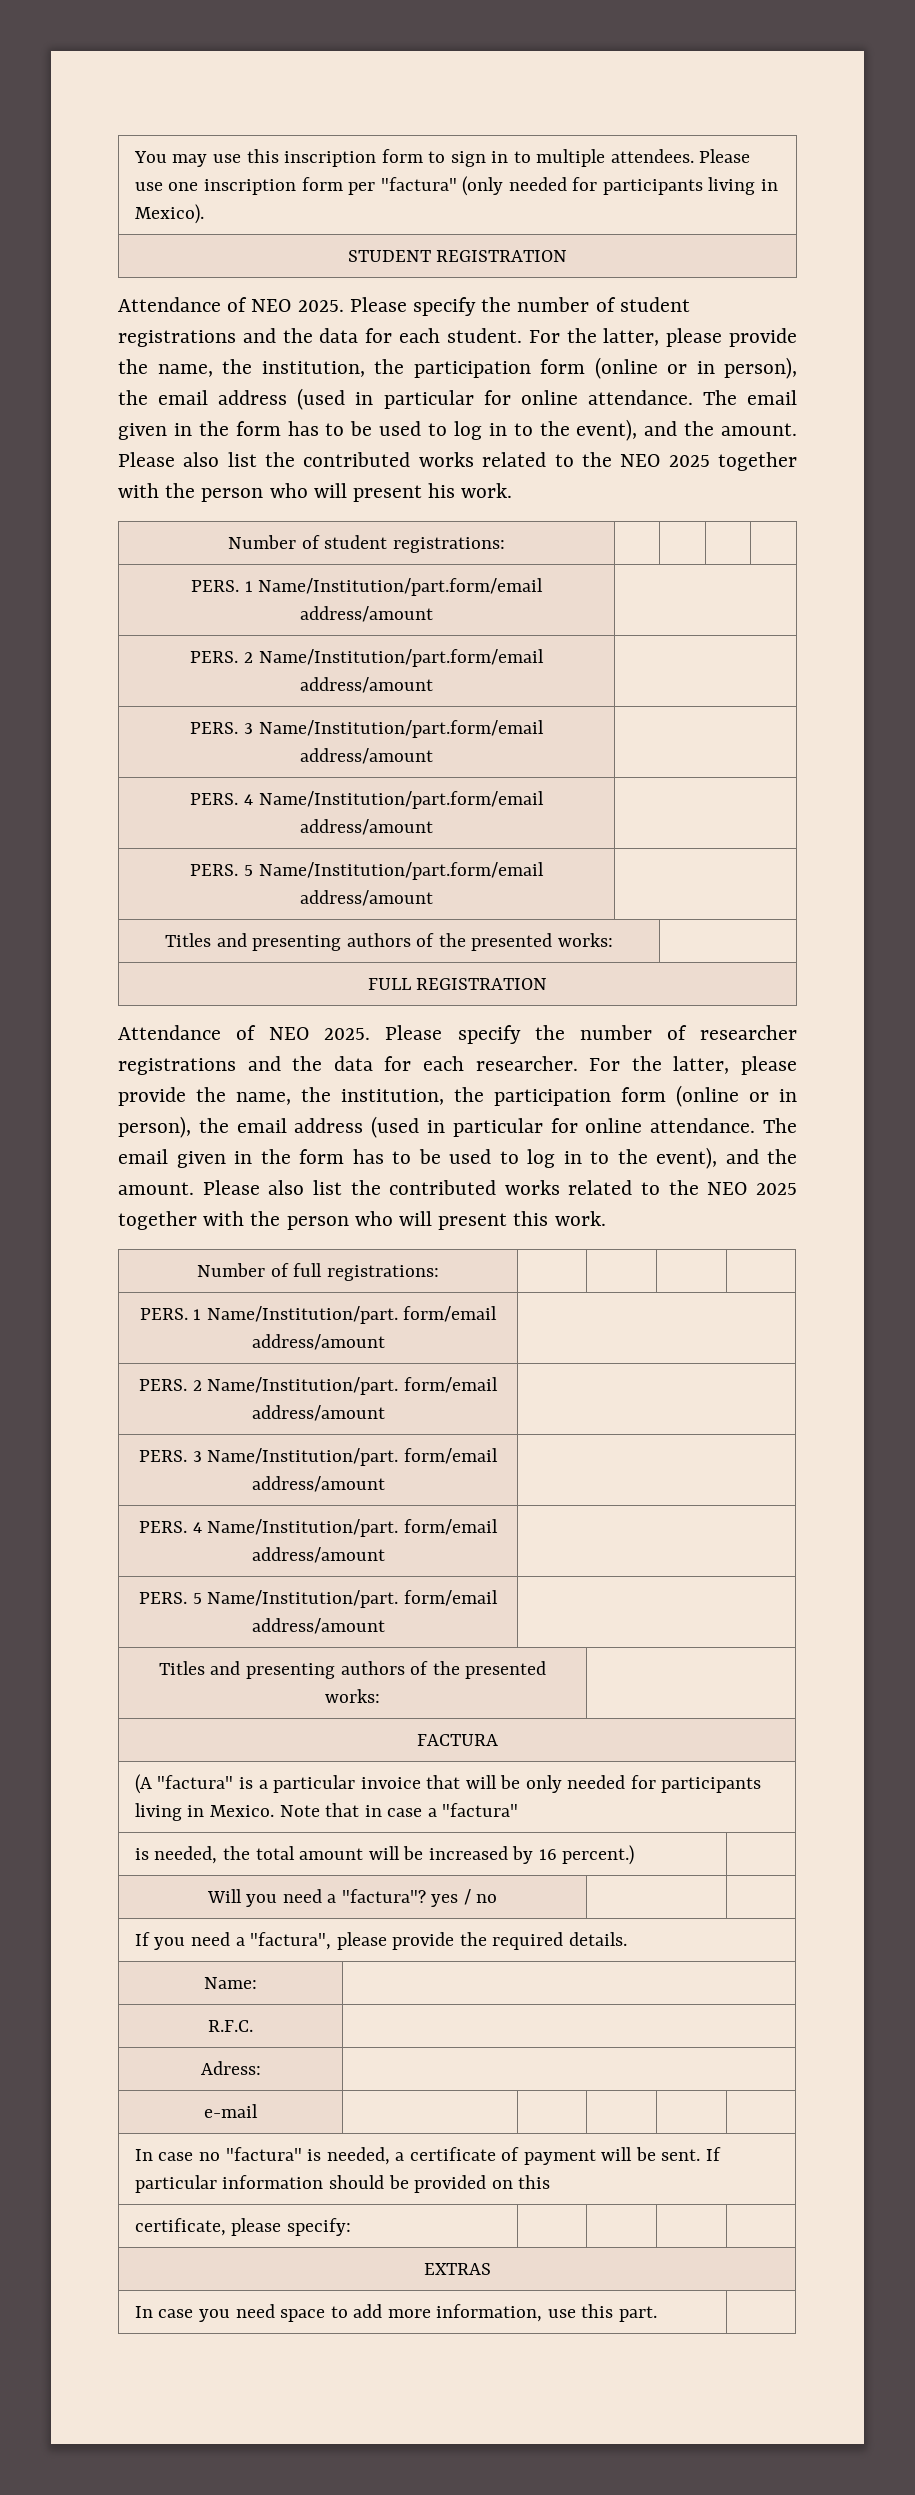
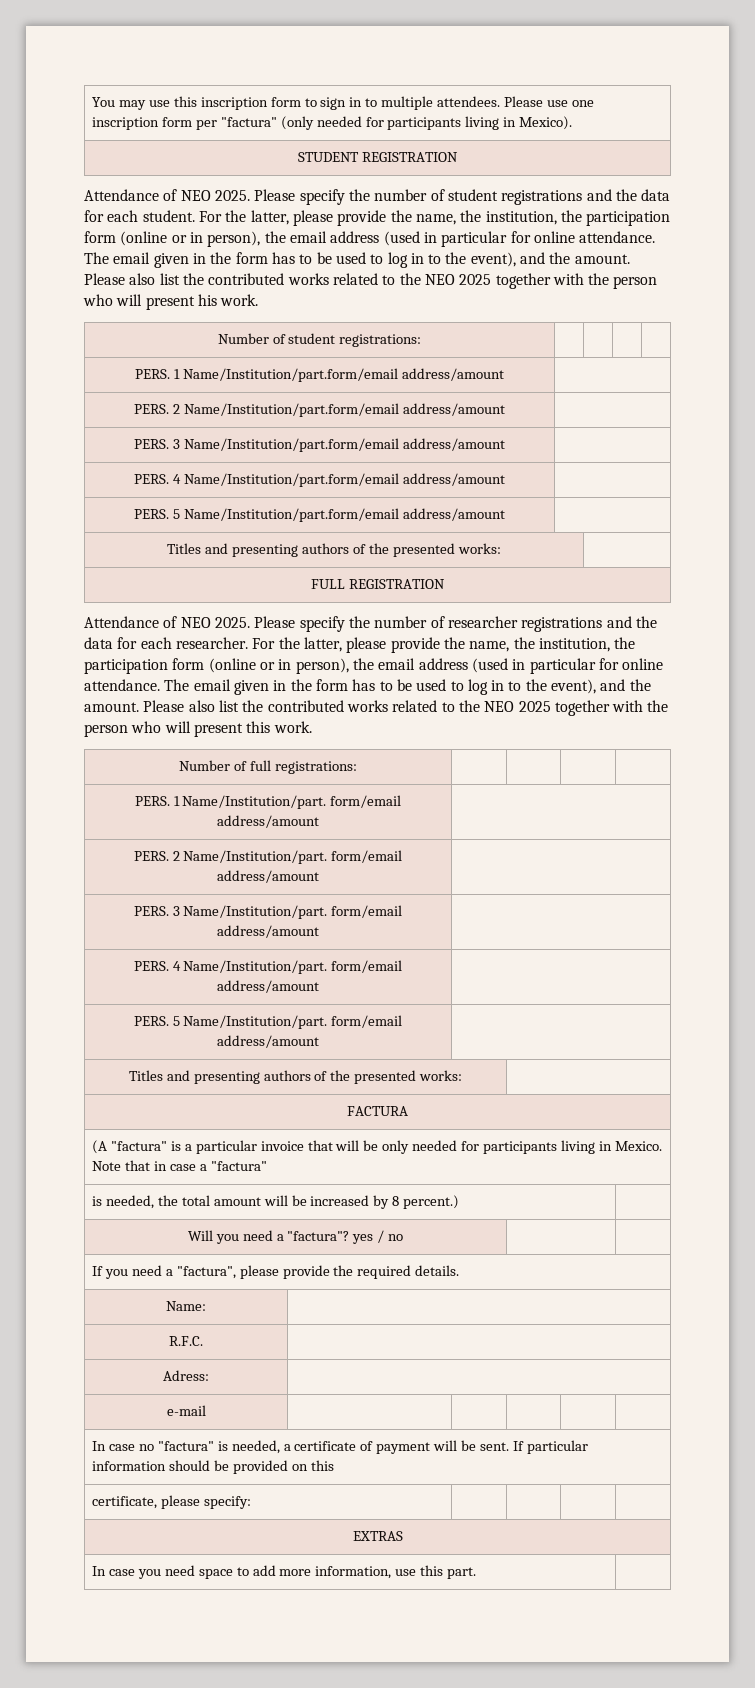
- is needed, the total amount will be increased by 16 percent.) |
+ is needed, the total amount will be increased by 8 percent.) |

